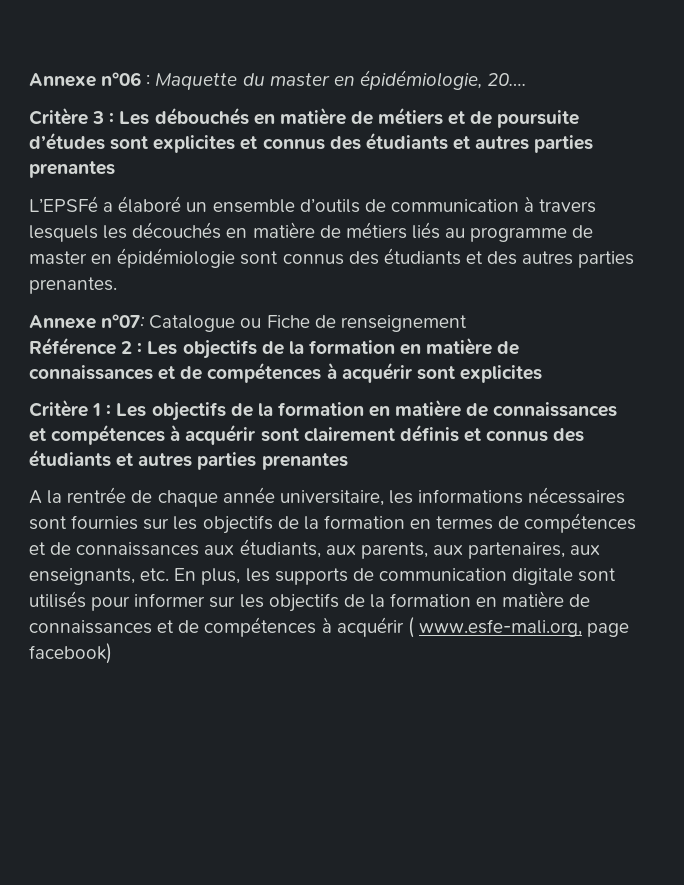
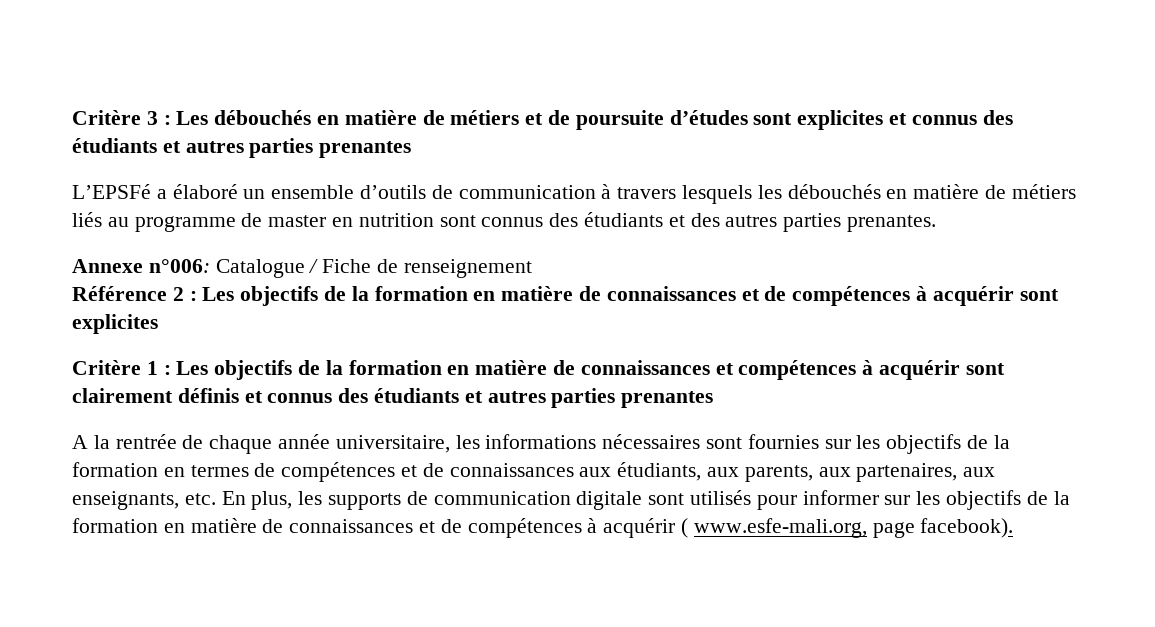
- Annexe n°06 : Maquette du master en épidémiologie, 20….
- L’EPSFé a élaboré un ensemble d’outils de communication à travers lesquels les découchés en matière de métiers liés au programme de master en épidémiologie sont connus des étudiants et des autres parties prenantes.
+ L’EPSFé a élaboré un ensemble d’outils de communication à travers lesquels les débouchés en matière de métiers liés au programme de master en nutrition sont connus des étudiants et des autres parties prenantes.
- Annexe n°07: Catalogue ou Fiche de renseignement
+ Annexe n°006: Catalogue / Fiche de renseignement
- A la rentrée de chaque année universitaire, les informations nécessaires sont fournies sur les objectifs de la formation en termes de compétences et de connaissances aux étudiants, aux parents, aux partenaires, aux enseignants, etc. En plus, les supports de communication digitale sont utilisés pour informer sur les objectifs de la formation en matière de connaissances et de compétences à acquérir ( www.esfe-mali.org, page facebook)
+ A la rentrée de chaque année universitaire, les informations nécessaires sont fournies sur les objectifs de la formation en termes de compétences et de connaissances aux étudiants, aux parents, aux partenaires, aux enseignants, etc. En plus, les supports de communication digitale sont utilisés pour informer sur les objectifs de la formation en matière de connaissances et de compétences à acquérir ( www.esfe-mali.org, page facebook).

